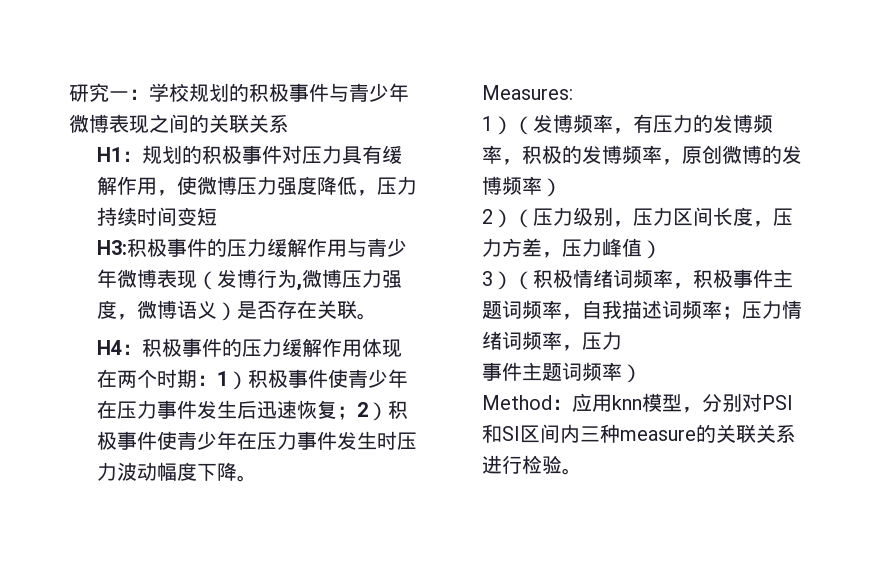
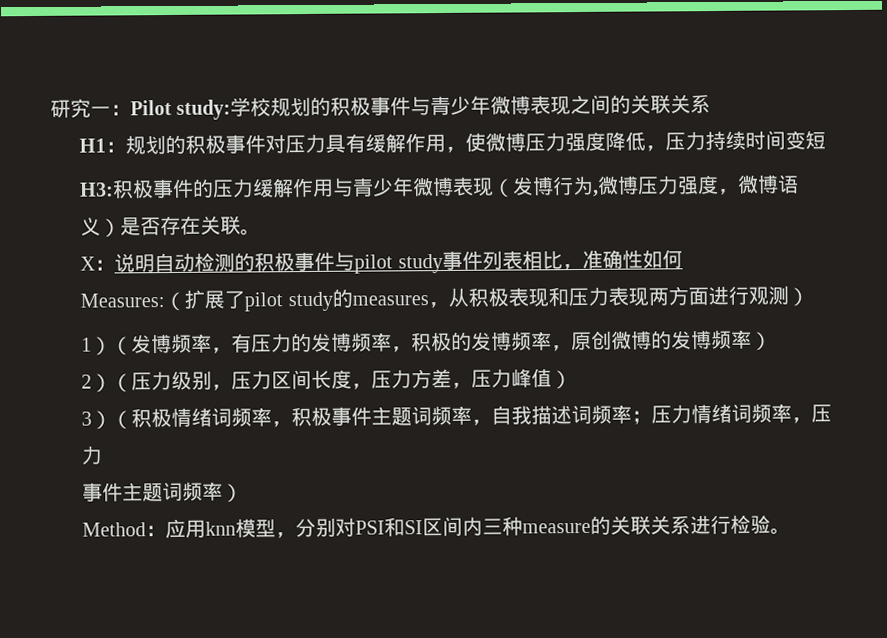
- 研究一：学校规划的积极事件与青少年微博表现之间的关联关系
+ 研究一：Pilot study:学校规划的积极事件与青少年微博表现之间的关联关系
- H4：积极事件的压力缓解作用体现在两个时期：1）积极事件使青少年在压力事件发生后迅速恢复；2）积极事件使青少年在压力事件发生时压力波动幅度下降。
- Measures:
+ X：说明自动检测的积极事件与pilot study事件列表相比，准确性如何
+ Measures:（扩展了pilot study的measures，从积极表现和压力表现两方面进行观测）

